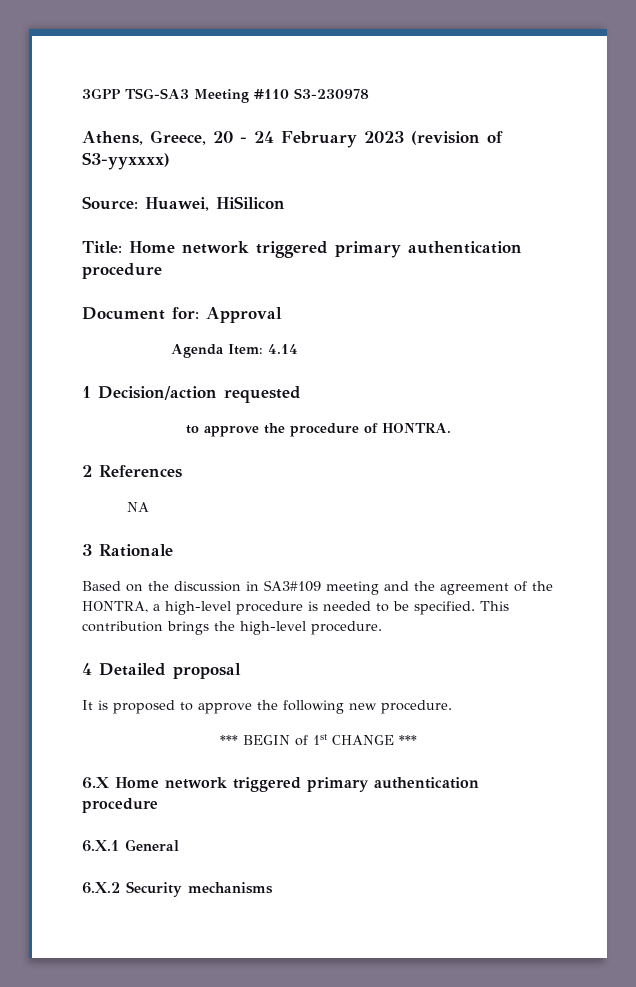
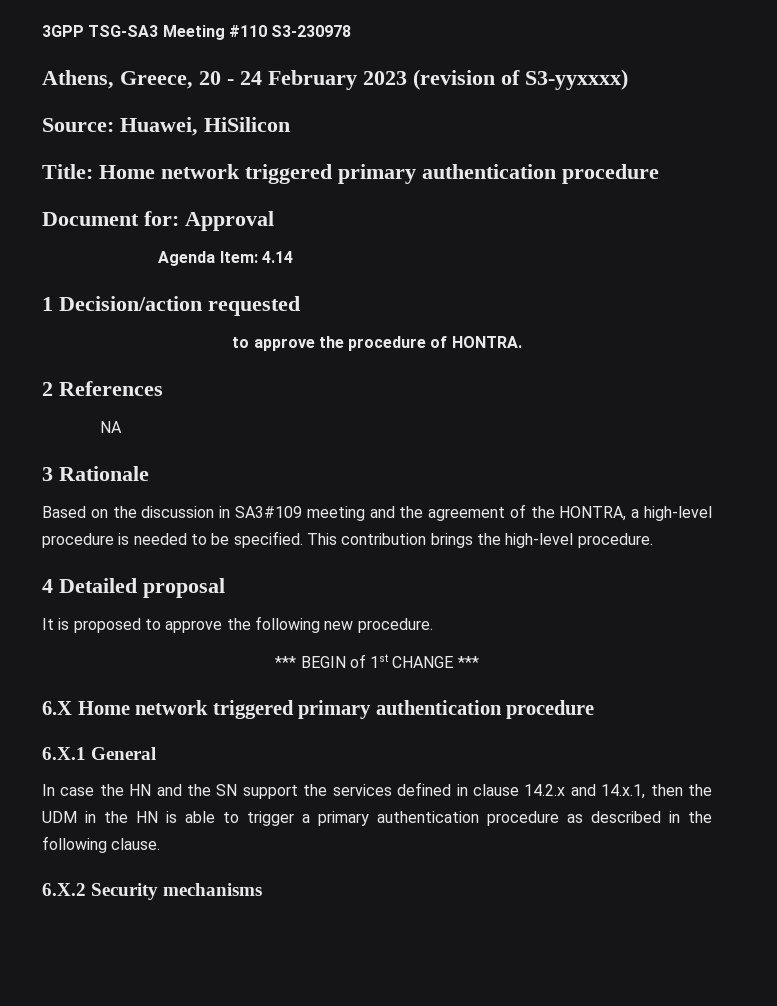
+ In case the HN and the SN support the services defined in clause 14.2.x and 14.x.1, then the UDM in the HN is able to trigger a primary authentication procedure as described in the following clause.

